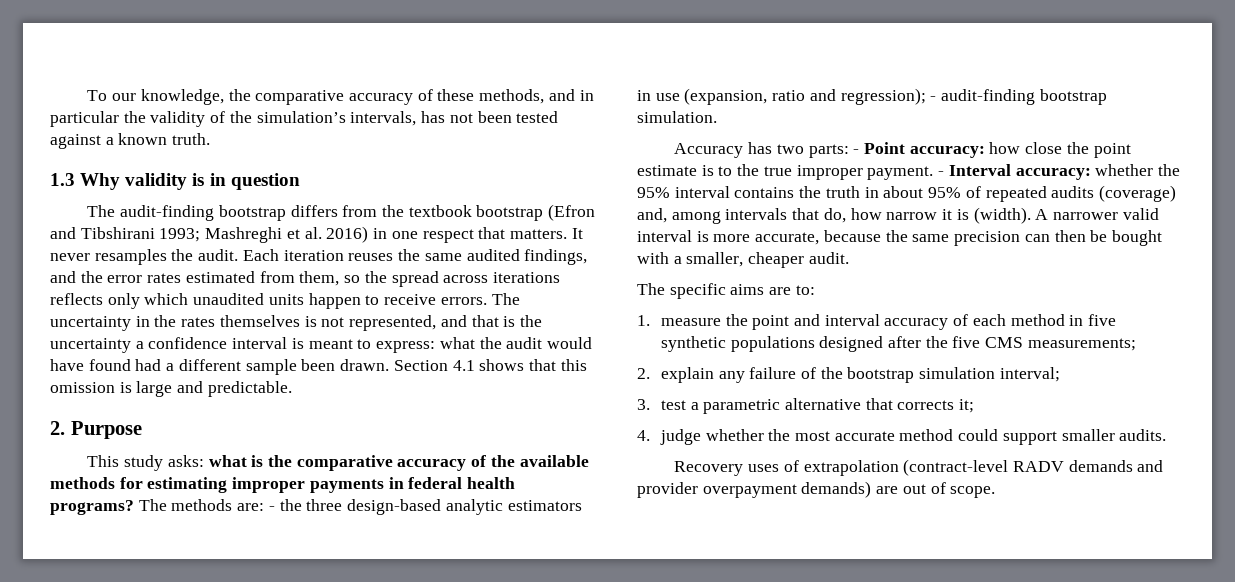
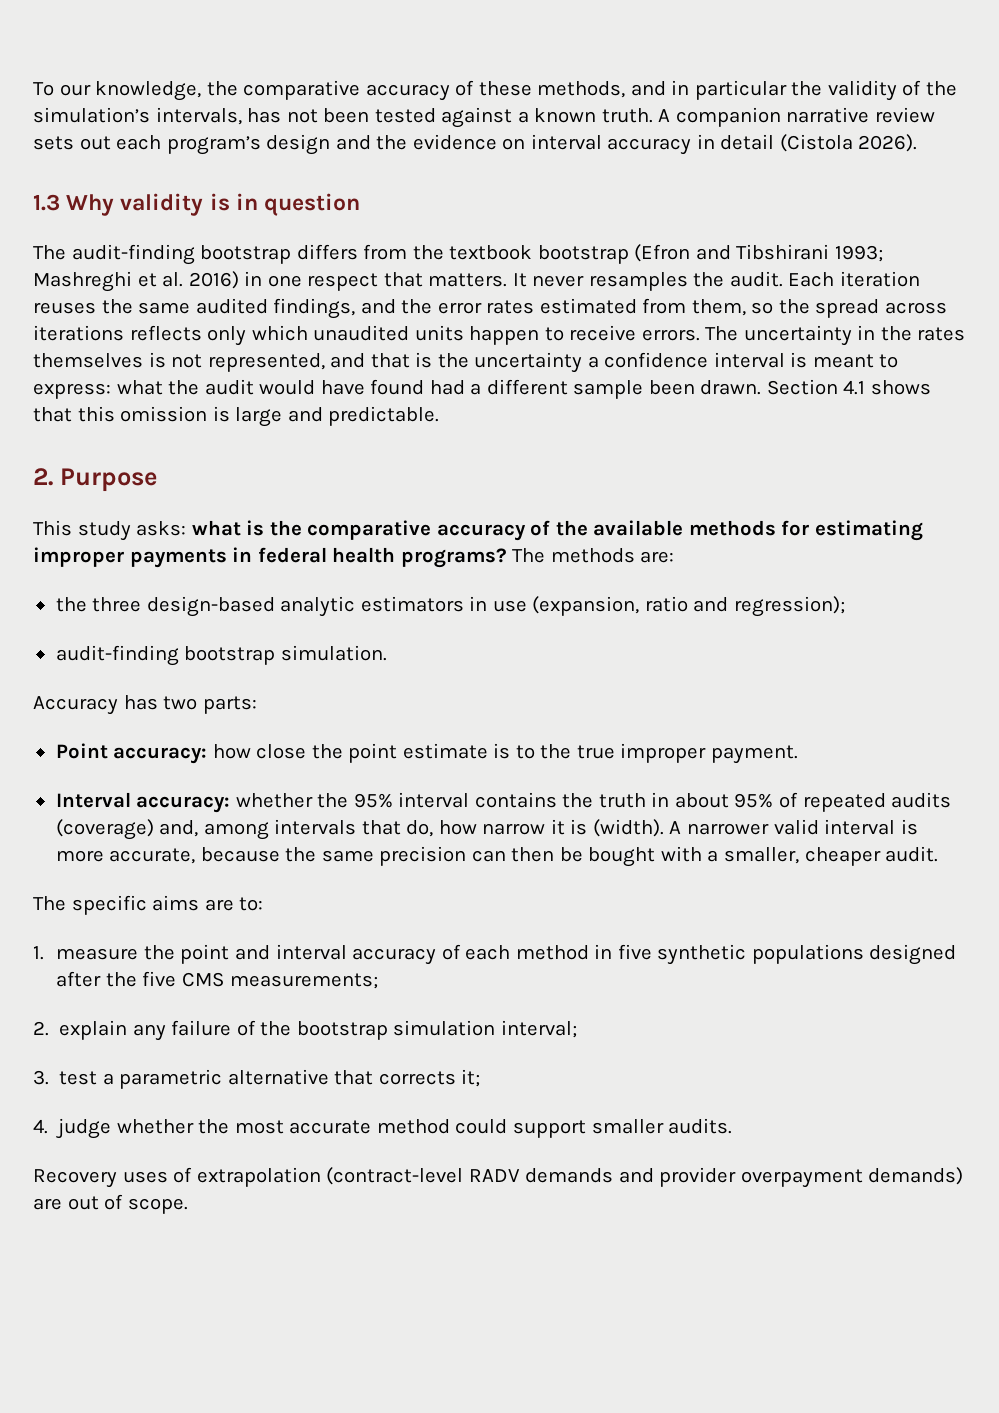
+ A companion narrative review sets out each program’s design and the evidence on interval accuracy in detail (Cistola 2026).
- The methods are: - the three design-based analytic estimators in use (expansion, ratio and regression); - audit-finding bootstrap simulation.
+ The methods are:
+ the three design-based analytic estimators in use (expansion, ratio and regression);
+ audit-finding bootstrap simulation.
- Accuracy has two parts: - Point accuracy: how close the point estimate is to the true improper payment. - Interval accuracy: whether the 95% interval contains the truth in about 95% of repeated audits (coverage) and, among intervals that do, how narrow it is (width).
+ Accuracy has two parts:
+ Point accuracy: how close the point estimate is to the true improper payment.
+ Interval accuracy: whether the 95% interval contains the truth in about 95% of repeated audits (coverage) and, among intervals that do, how narrow it is (width).

